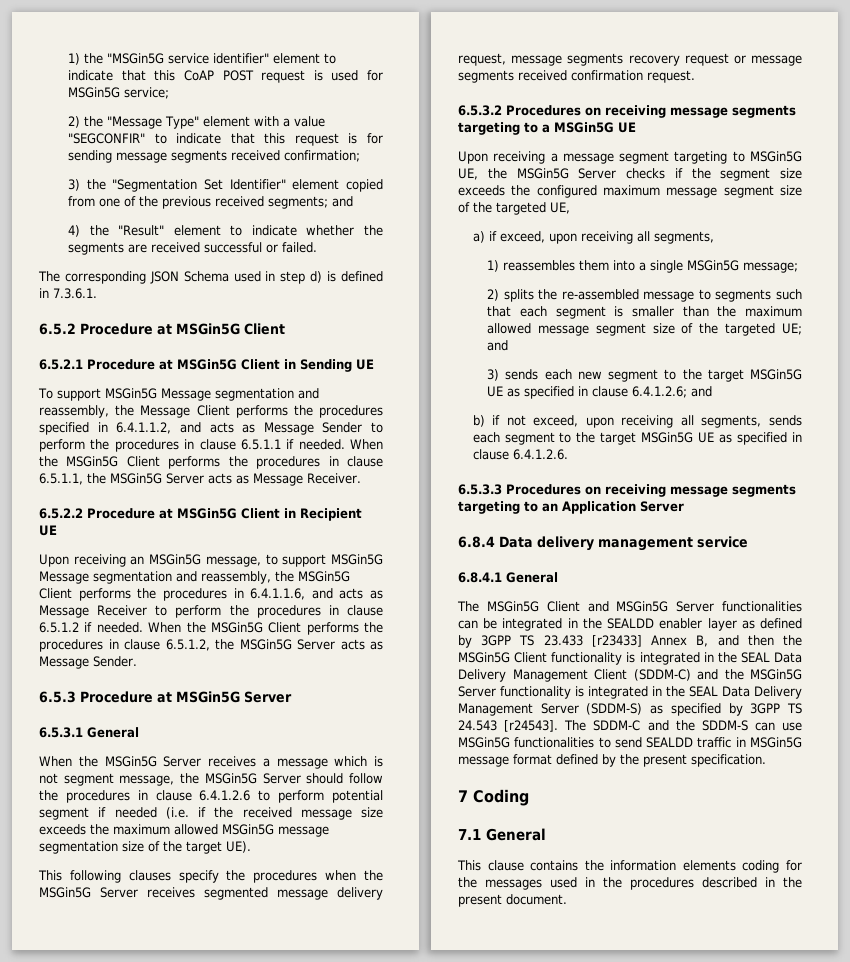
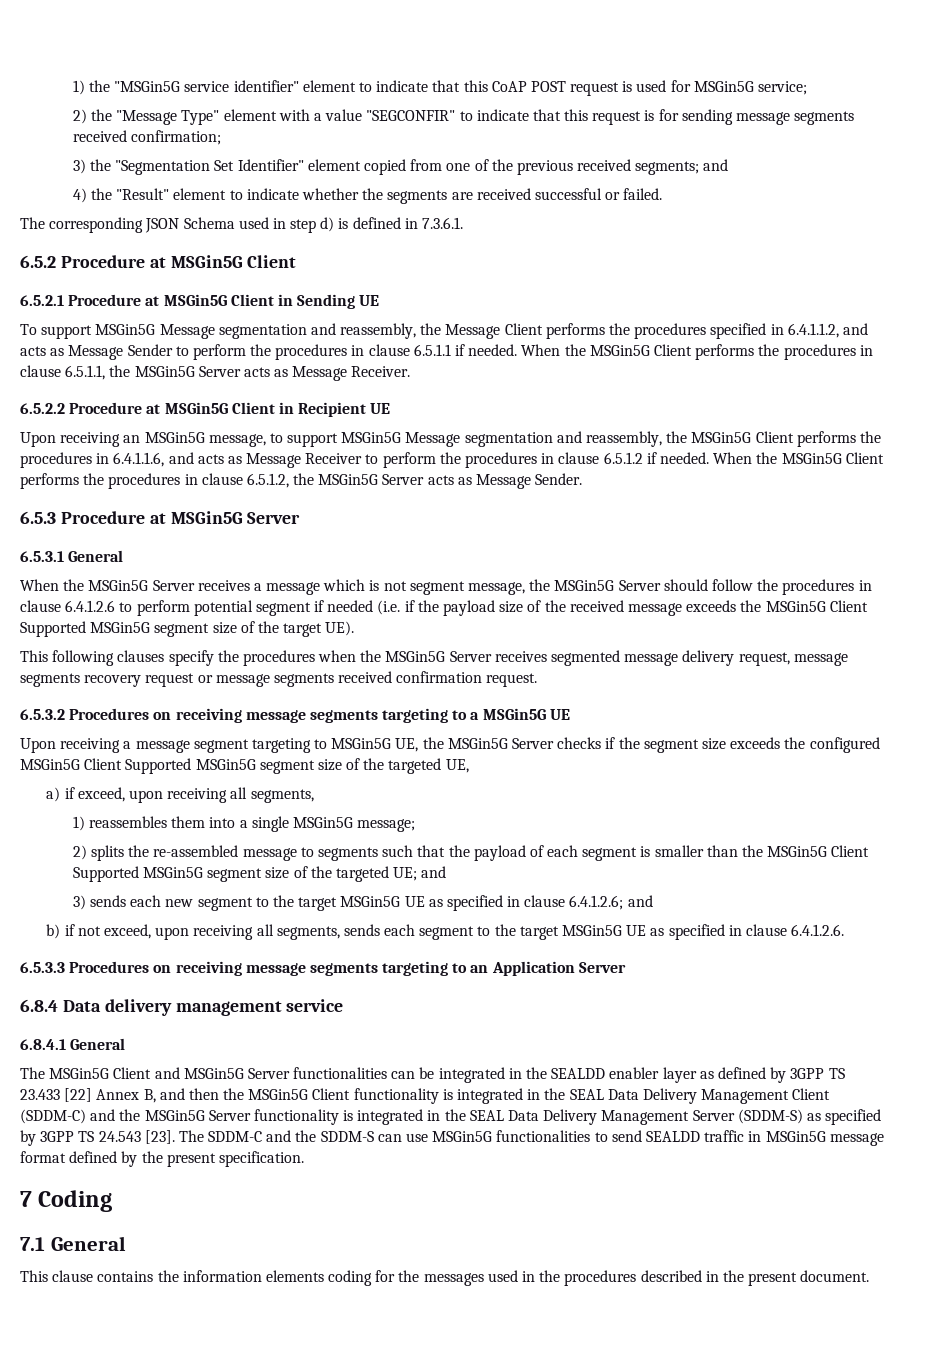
- When the MSGin5G Server receives a message which is not segment message, the MSGin5G Server should follow the procedures in clause 6.4.1.2.6 to perform potential segment if needed (i.e. if the received message size exceeds the maximum allowed MSGin5G message segmentation size of the target UE).
+ When the MSGin5G Server receives a message which is not segment message, the MSGin5G Server should follow the procedures in clause 6.4.1.2.6 to perform potential segment if needed (i.e. if the payload size of the received message exceeds the MSGin5G Client Supported MSGin5G segment size of the target UE).
- Upon receiving a message segment targeting to MSGin5G UE, the MSGin5G Server checks if the segment size exceeds the configured maximum message segment size of the targeted UE,
+ Upon receiving a message segment targeting to MSGin5G UE, the MSGin5G Server checks if the segment size exceeds the configured MSGin5G Client Supported MSGin5G segment size of the targeted UE,
- 2) splits the re-assembled message to segments such that each segment is smaller than the maximum allowed message segment size of the targeted UE; and
+ 2) splits the re-assembled message to segments such that the payload of each segment is smaller than the MSGin5G Client Supported MSGin5G segment size of the targeted UE; and
- The MSGin5G Client and MSGin5G Server functionalities can be integrated in the SEALDD enabler layer as defined by 3GPP TS 23.433 [r23433] Annex B, and then the MSGin5G Client functionality is integrated in the SEAL Data Delivery Management Client (SDDM-C) and the MSGin5G Server functionality is integrated in the SEAL Data Delivery Management Server (SDDM-S) as specified by 3GPP TS 24.543 [r24543].
+ The MSGin5G Client and MSGin5G Server functionalities can be integrated in the SEALDD enabler layer as defined by 3GPP TS 23.433 [22] Annex B, and then the MSGin5G Client functionality is integrated in the SEAL Data Delivery Management Client (SDDM-C) and the MSGin5G Server functionality is integrated in the SEAL Data Delivery Management Server (SDDM-S) as specified by 3GPP TS 24.543 [23].

